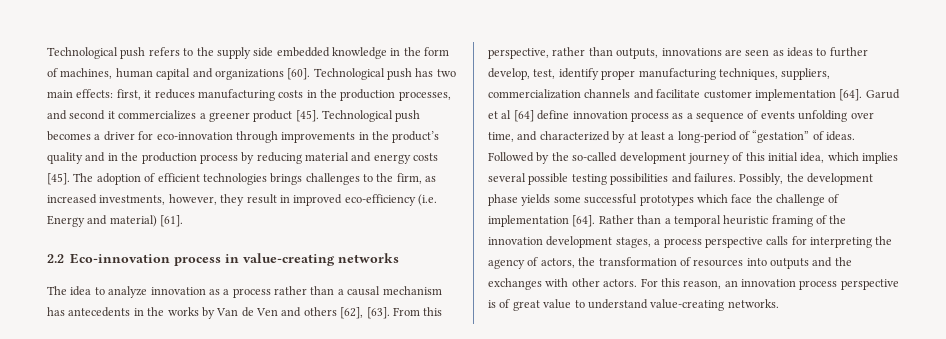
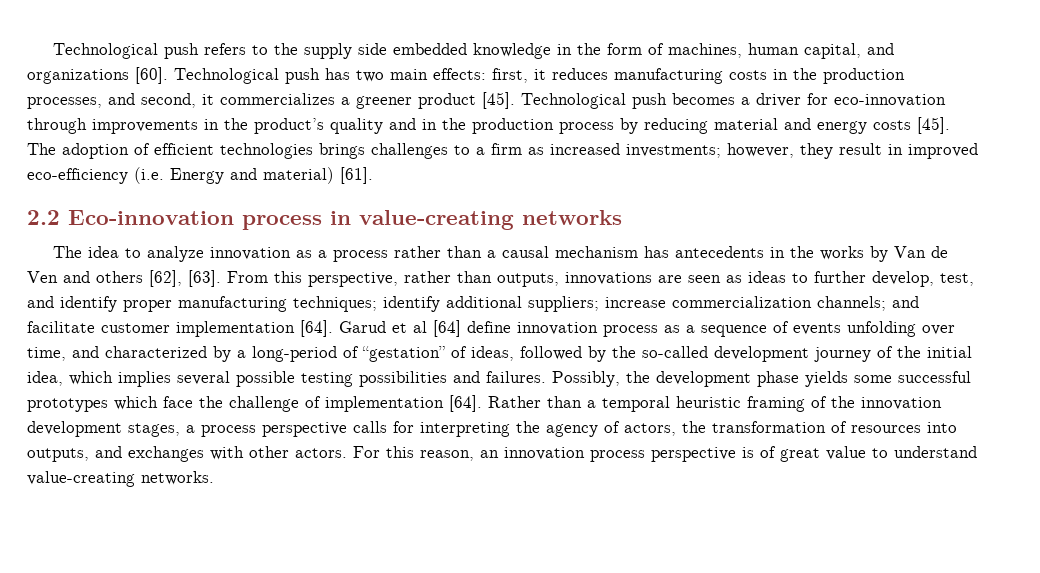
- Technological push refers to the supply side embedded knowledge in the form of machines, human capital and organizations [60].
+ Technological push refers to the supply side embedded knowledge in the form of machines, human capital, and organizations [60].
- Technological push has two main effects: first, it reduces manufacturing costs in the production processes, and second it commercializes a greener product [45].
+ Technological push has two main effects: first, it reduces manufacturing costs in the production processes, and second, it commercializes a greener product [45].
- The adoption of efficient technologies brings challenges to the firm, as increased investments, however, they result in improved eco-efficiency (i.e. Energy and material) [61].
+ The adoption of efficient technologies brings challenges to a firm as increased investments; however, they result in improved eco-efficiency (i.e. Energy and material) [61].
- From this perspective, rather than outputs, innovations are seen as ideas to further develop, test, identify proper manufacturing techniques, suppliers, commercialization channels and facilitate customer implementation [64].
+ From this perspective, rather than outputs, innovations are seen as ideas to further develop, test, and identify proper manufacturing techniques; identify additional suppliers; increase commercialization channels; and facilitate customer implementation [64].
- Garud et al [64] define innovation process as a sequence of events unfolding over time, and characterized by at least a long-period of “gestation” of ideas. Followed by the so-called development journey of this initial idea, which implies several possible testing possibilities and failures.
+ Garud et al [64] define innovation process as a sequence of events unfolding over time, and characterized by a long-period of “gestation” of ideas, followed by the so-called development journey of the initial idea, which implies several possible testing possibilities and failures.
- Rather than a temporal heuristic framing of the innovation development stages, a process perspective calls for interpreting the agency of actors, the transformation of resources into outputs and the exchanges with other actors.
+ Rather than a temporal heuristic framing of the innovation development stages, a process perspective calls for interpreting the agency of actors, the transformation of resources into outputs, and exchanges with other actors.

